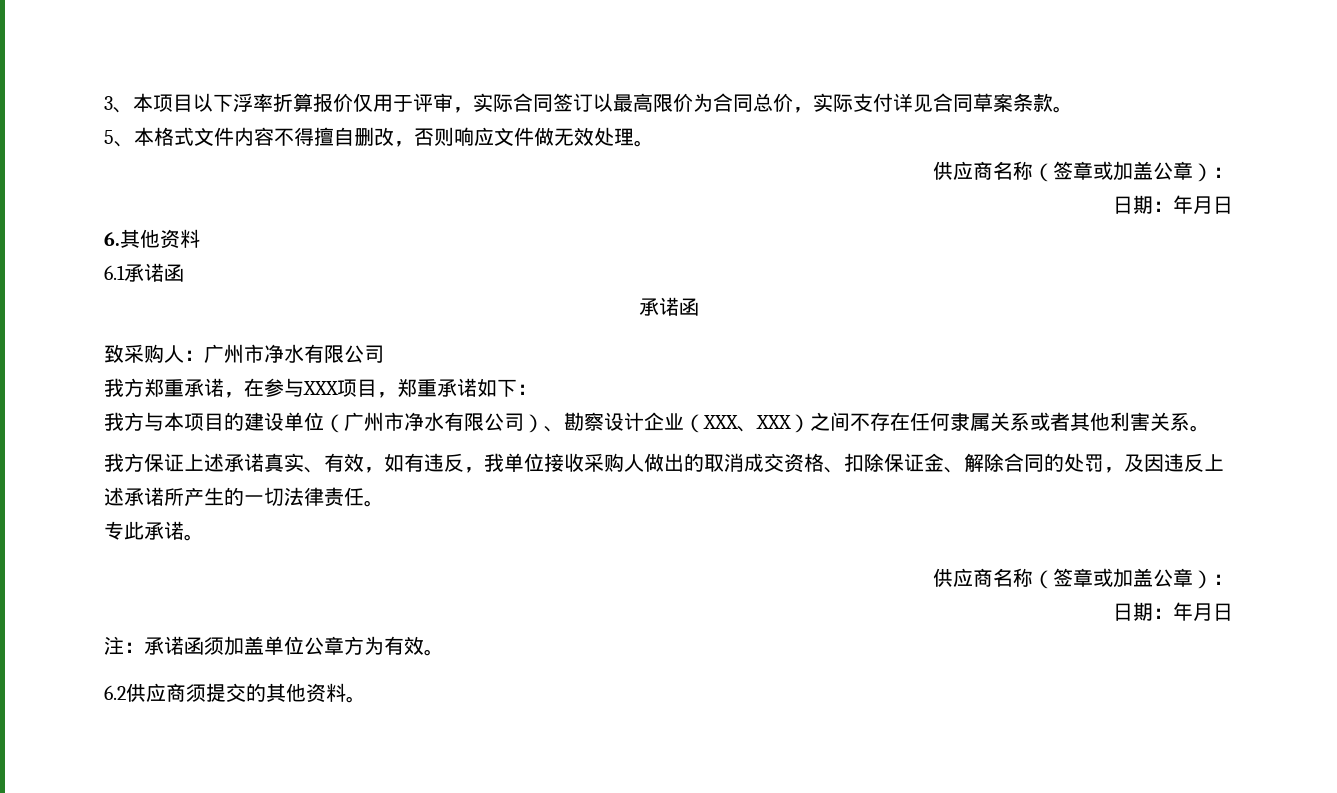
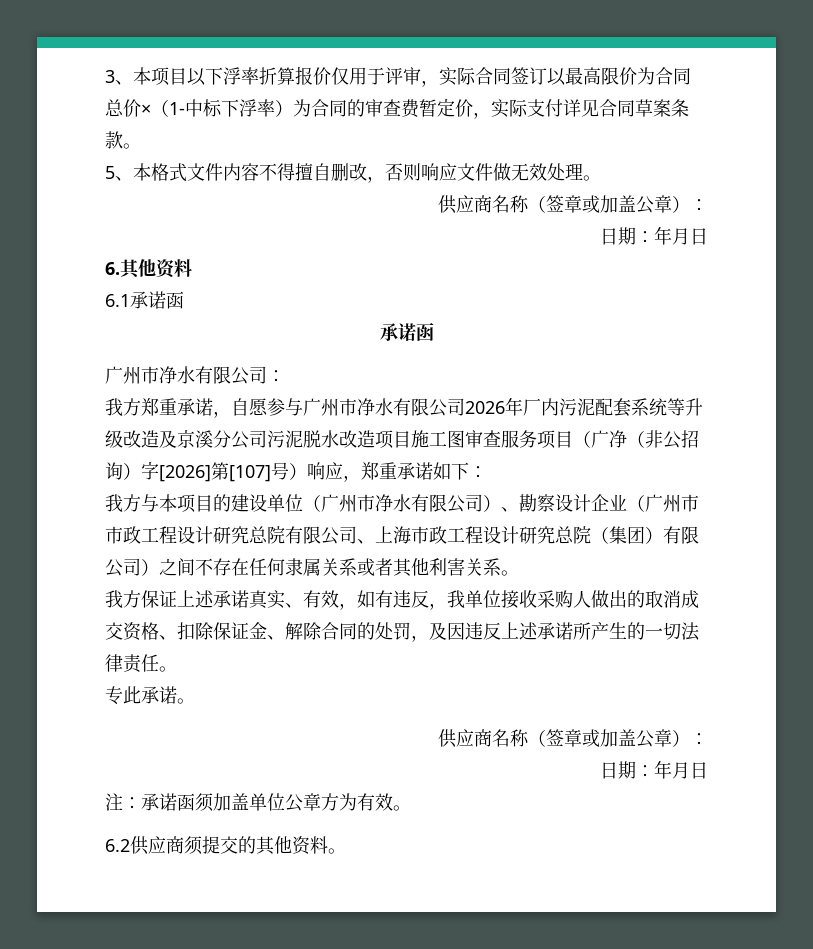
- 3、本项目以下浮率折算报价仅用于评审，实际合同签订以最高限价为合同总价，实际支付详见合同草案条款。
+ 3、本项目以下浮率折算报价仅用于评审，实际合同签订以最高限价为合同总价×（1-中标下浮率）为合同的审查费暂定价，实际支付详见合同草案条款。
- 致采购人：广州市净水有限公司
+ 广州市净水有限公司：
- 我方郑重承诺，在参与XXX项目，郑重承诺如下：
+ 我方郑重承诺，自愿参与广州市净水有限公司2026年厂内污泥配套系统等升级改造及京溪分公司污泥脱水改造项目施工图审查服务项目（广净（非公招询）字[2026]第[107]号）响应，郑重承诺如下：
- 我方与本项目的建设单位（广州市净水有限公司）、勘察设计企业（XXX、XXX）之间不存在任何隶属关系或者其他利害关系。
+ 我方与本项目的建设单位（广州市净水有限公司）、勘察设计企业（广州市市政工程设计研究总院有限公司、上海市政工程设计研究总院（集团）有限公司）之间不存在任何隶属关系或者其他利害关系。

